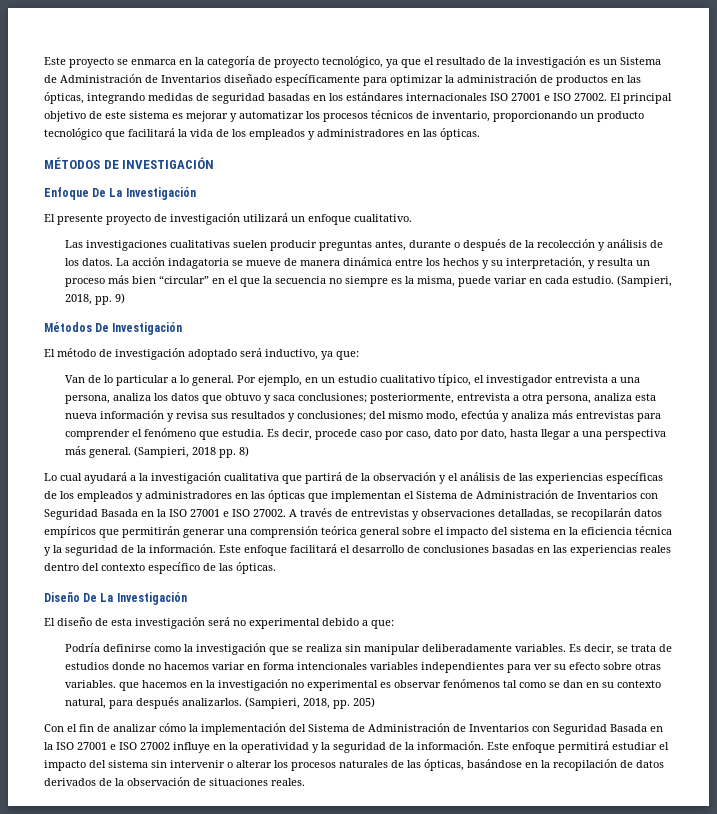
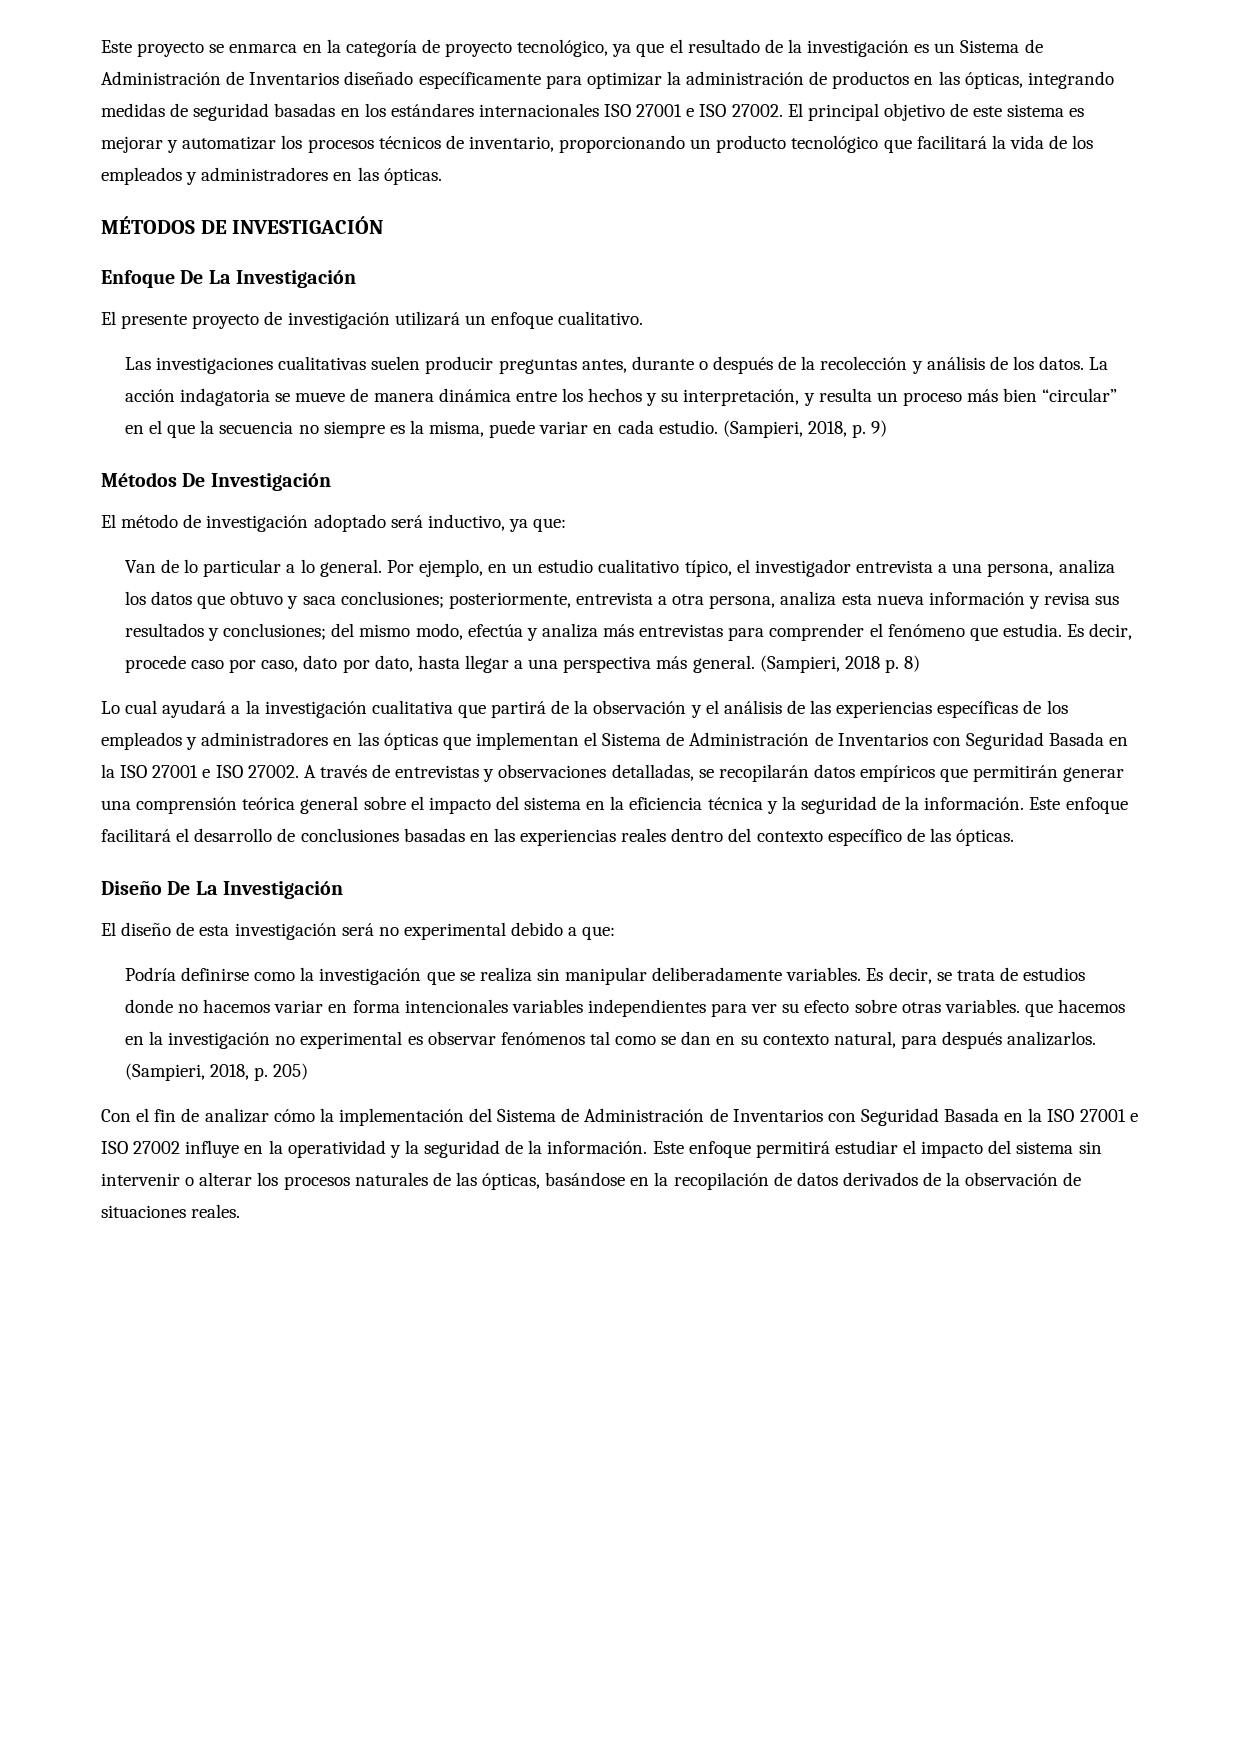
- (Sampieri, 2018, pp. 9)
+ (Sampieri, 2018, p. 9)
- (Sampieri, 2018 pp. 8)
+ (Sampieri, 2018 p. 8)
- (Sampieri, 2018, pp. 205)
+ (Sampieri, 2018, p. 205)

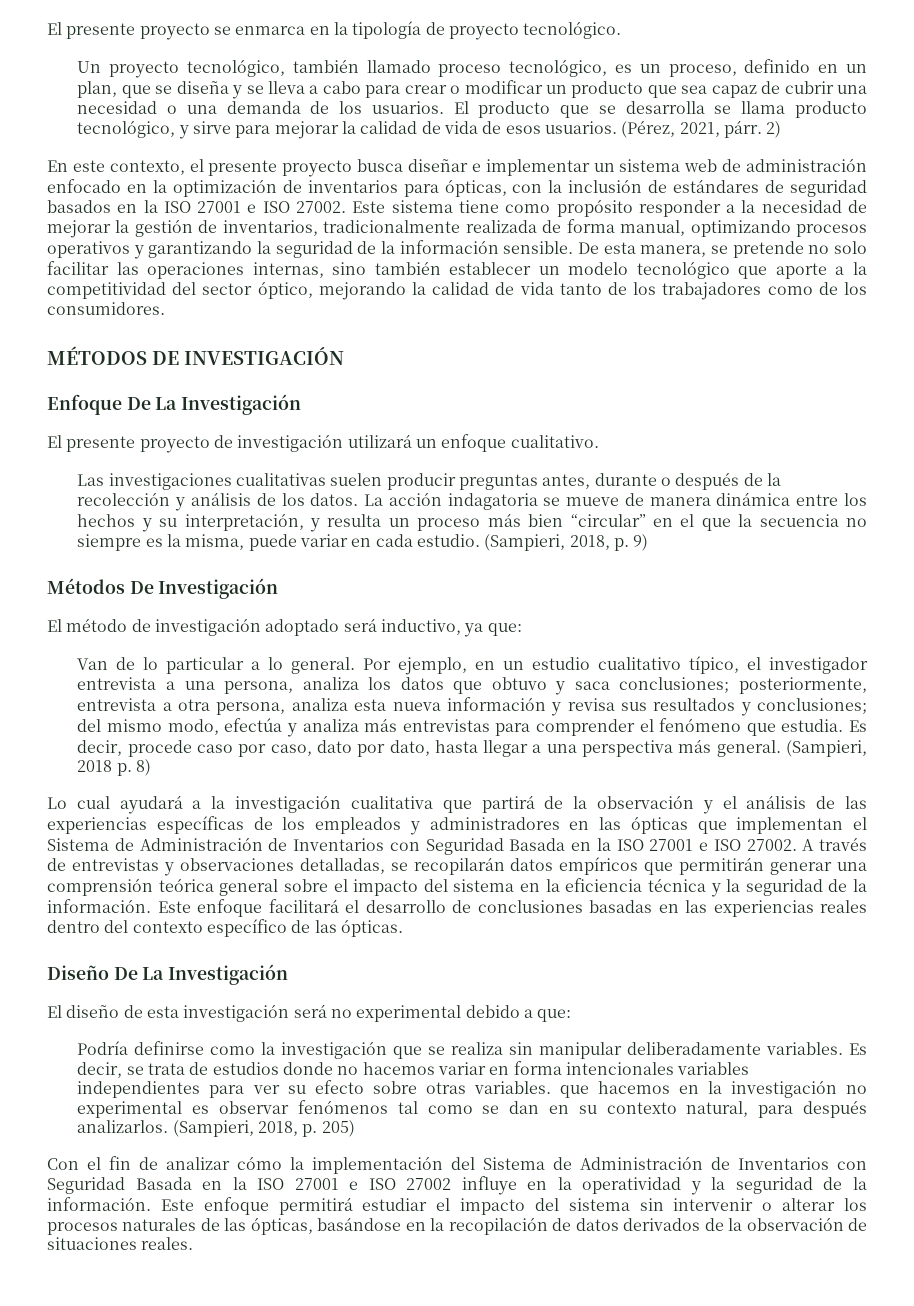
- Este proyecto se enmarca en la categoría de proyecto tecnológico, ya que el resultado de la investigación es un Sistema de Administración de Inventarios diseñado específicamente para optimizar la administración de productos en las ópticas, integrando medidas de seguridad basadas en los estándares internacionales ISO 27001 e ISO 27002. El principal objetivo de este sistema es mejorar y automatizar los procesos técnicos de inventario, proporcionando un producto tecnológico que facilitará la vida de los empleados y administradores en las ópticas.
+ El presente proyecto se enmarca en la tipología de proyecto tecnológico.
+ Un proyecto tecnológico, también llamado proceso tecnológico, es un proceso, definido en un plan, que se diseña y se lleva a cabo para crear o modificar un producto que sea capaz de cubrir una necesidad o una demanda de los usuarios. El producto que se desarrolla se llama producto tecnológico, y sirve para mejorar la calidad de vida de esos usuarios. (Pérez, 2021, párr. 2)
+ En este contexto, el presente proyecto busca diseñar e implementar un sistema web de administración enfocado en la optimización de inventarios para ópticas, con la inclusión de estándares de seguridad basados en la ISO 27001 e ISO 27002. Este sistema tiene como propósito responder a la necesidad de mejorar la gestión de inventarios, tradicionalmente realizada de forma manual, optimizando procesos operativos y garantizando la seguridad de la información sensible. De esta manera, se pretende no solo facilitar las operaciones internas, sino también establecer un modelo tecnológico que aporte a la competitividad del sector óptico, mejorando la calidad de vida tanto de los trabajadores como de los consumidores.

